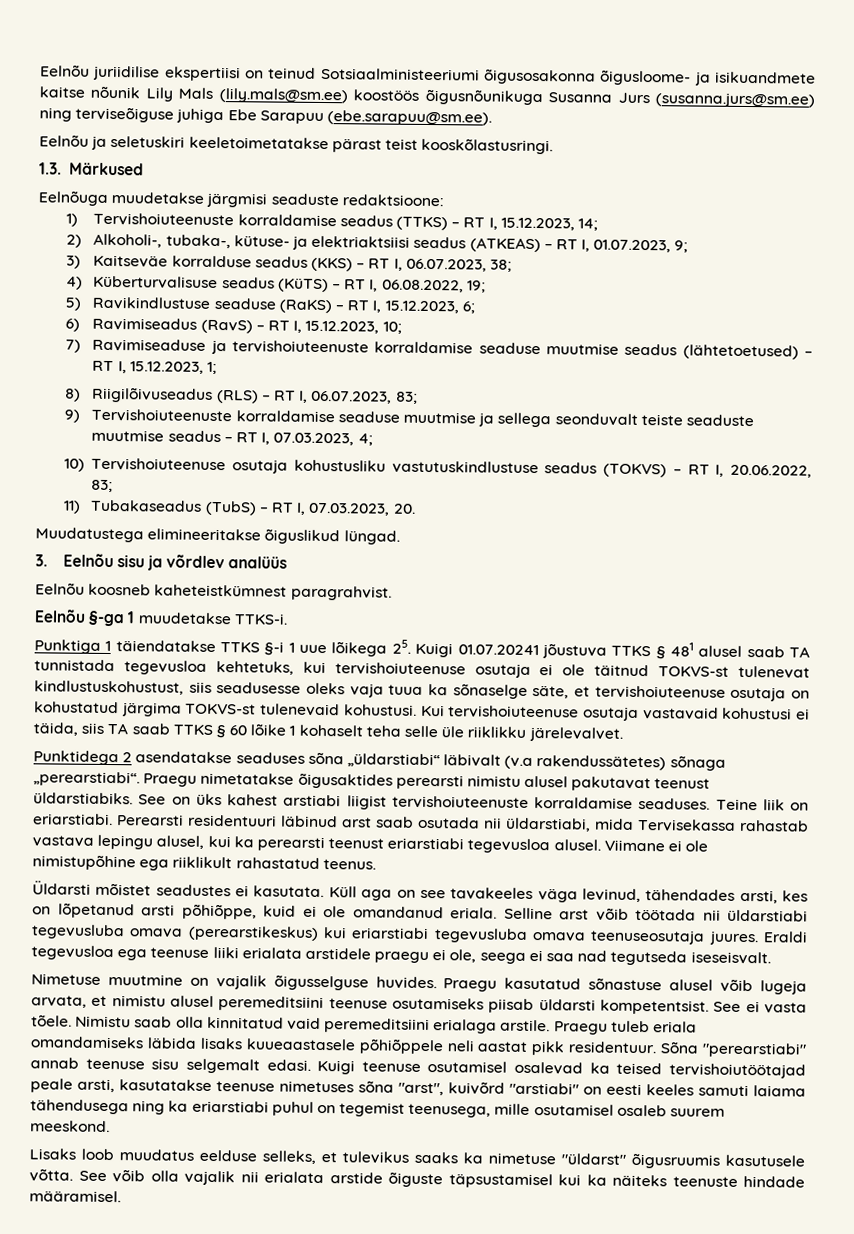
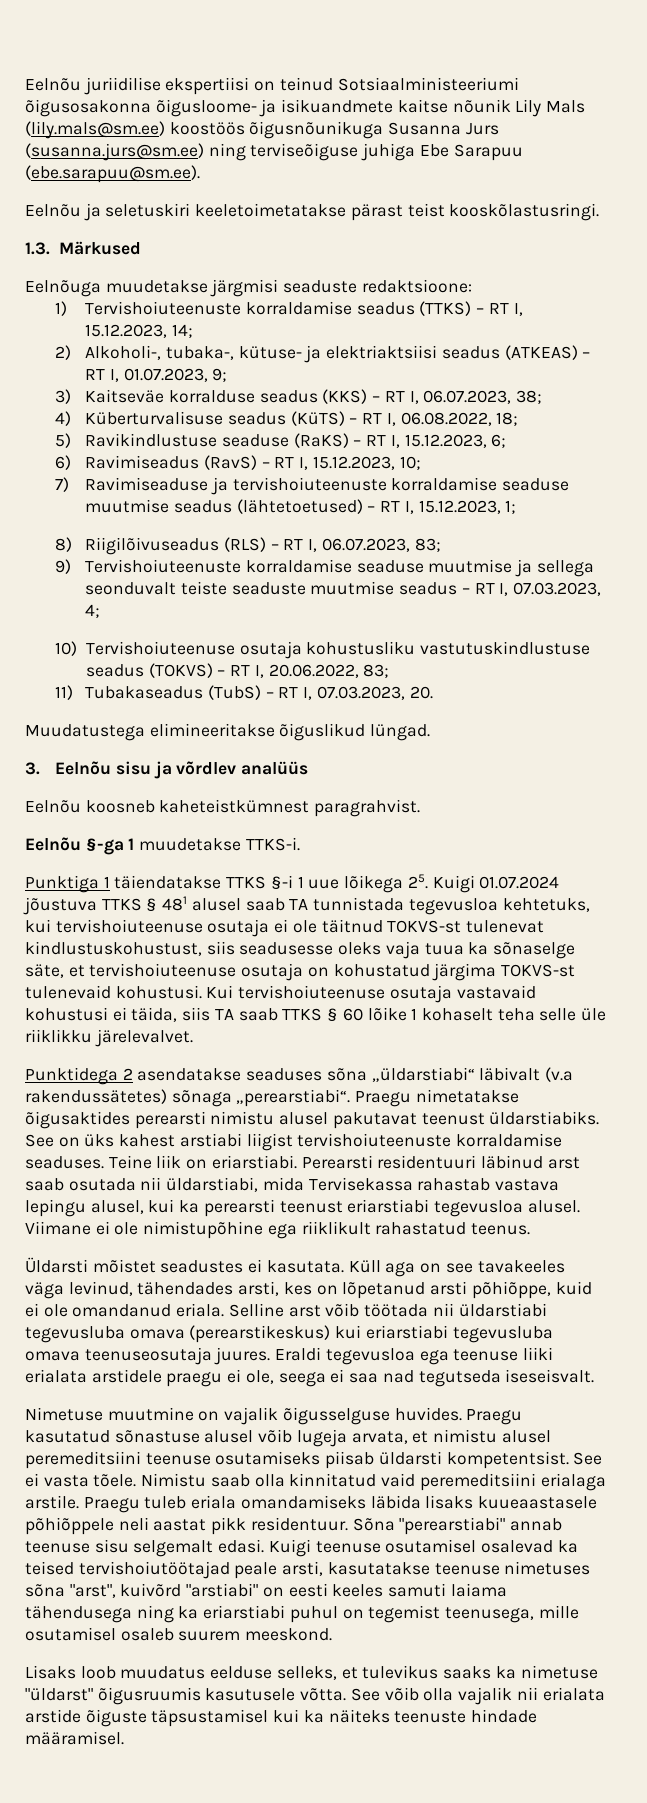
- 4) Küberturvalisuse seadus (KüTS) – RT I, 06.08.2022, 19;
+ 4) Küberturvalisuse seadus (KüTS) – RT I, 06.08.2022, 18;
- Punktiga 1 täiendatakse TTKS §-i 1 uue lõikega 25. Kuigi 01.07.20241 jõustuva TTKS § 481 alusel saab TA tunnistada tegevusloa kehtetuks, kui tervishoiuteenuse osutaja ei ole täitnud TOKVS-st tulenevat kindlustuskohustust, siis seadusesse oleks vaja tuua ka sõnaselge säte, et tervishoiuteenuse osutaja on kohustatud järgima TOKVS-st tulenevaid kohustusi.
+ Punktiga 1 täiendatakse TTKS §-i 1 uue lõikega 25. Kuigi 01.07.2024 jõustuva TTKS § 481 alusel saab TA tunnistada tegevusloa kehtetuks, kui tervishoiuteenuse osutaja ei ole täitnud TOKVS-st tulenevat kindlustuskohustust, siis seadusesse oleks vaja tuua ka sõnaselge säte, et tervishoiuteenuse osutaja on kohustatud järgima TOKVS-st tulenevaid kohustusi.

